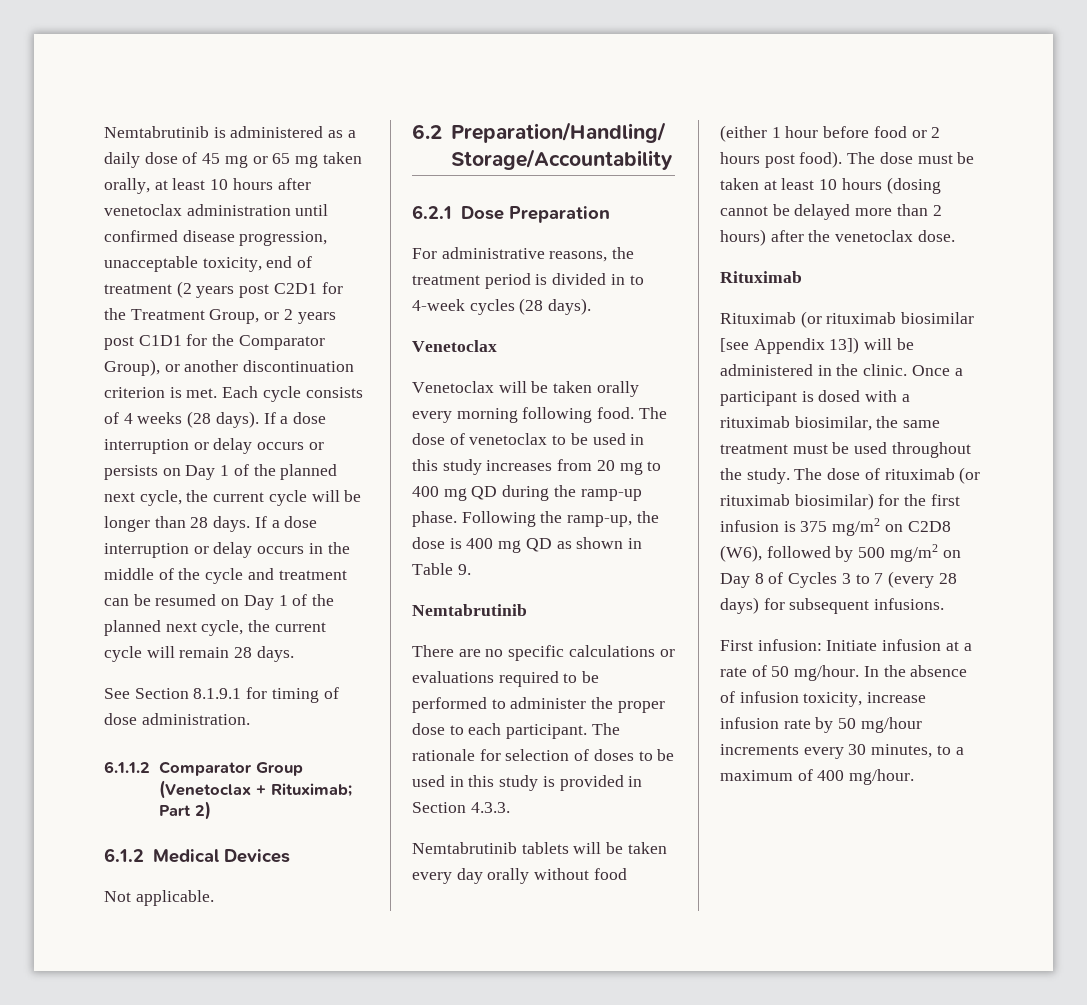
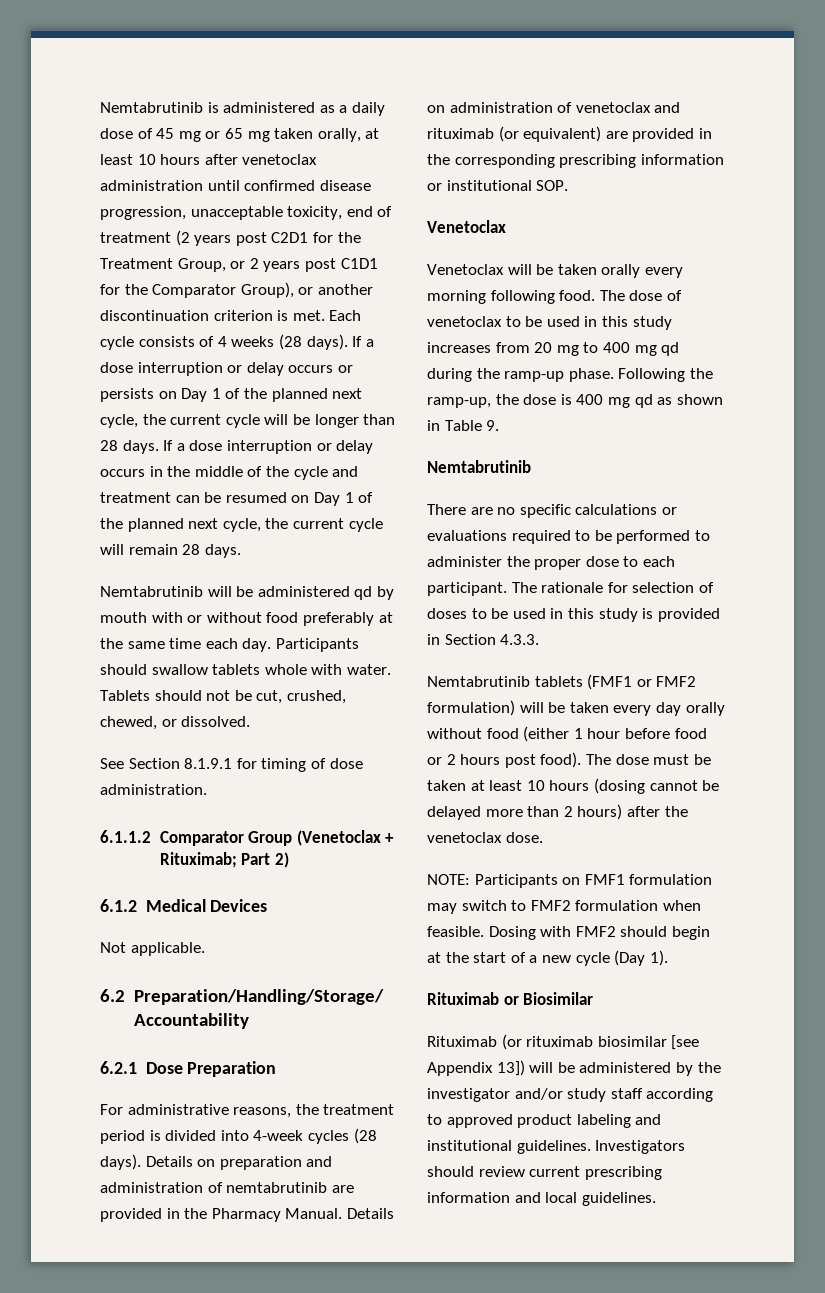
+ Nemtabrutinib will be administered qd by mouth with or without food preferably at the same time each day. Participants should swallow tablets whole with water. Tablets should not be cut, crushed, chewed, or dissolved.
- For administrative reasons, the treatment period is divided in to 4-week cycles (28 days).
+ For administrative reasons, the treatment period is divided into 4-week cycles (28 days). Details on preparation and administration of nemtabrutinib are provided in the Pharmacy Manual. Details on administration of venetoclax and rituximab (or equivalent) are provided in the corresponding prescribing information or institutional SOP.
- The dose of venetoclax to be used in this study increases from 20 mg to 400 mg QD during the ramp-up phase.
+ The dose of venetoclax to be used in this study increases from 20 mg to 400 mg qd during the ramp-up phase.
- Following the ramp-up, the dose is 400 mg QD as shown in Table 9.
+ Following the ramp-up, the dose is 400 mg qd as shown in Table 9.
- Nemtabrutinib tablets will be taken every day orally without food (either 1 hour before food or 2 hours post food).
+ Nemtabrutinib tablets (FMF1 or FMF2 formulation) will be taken every day orally without food (either 1 hour before food or 2 hours post food).
  The dose must be taken at least 10 hours (dosing cannot be delayed more than 2 hours) after the venetoclax dose.
- Rituximab
+ NOTE: Participants on FMF1 formulation may switch to FMF2 formulation when feasible. Dosing with FMF2 should begin at the start of a new cycle (Day 1).
+ Rituximab or Biosimilar
- Rituximab (or rituximab biosimilar [see Appendix 13]) will be administered in the clinic. Once a participant is dosed with a rituximab biosimilar, the same treatment must be used throughout the study. The dose of rituximab (or rituximab biosimilar) for the first infusion is 375 mg/m2 on C2D8 (W6), followed by 500 mg/m2 on Day 8 of Cycles 3 to 7 (every 28 days) for subsequent infusions.
- First infusion: Initiate infusion at a rate of 50 mg/hour. In the absence of infusion toxicity, increase infusion rate by 50 mg/hour increments every 30 minutes, to a maximum of 400 mg/hour.
+ Rituximab (or rituximab biosimilar [see Appendix 13]) will be administered by the investigator and/or study staff according to approved product labeling and institutional guidelines. Investigators should review current prescribing information and local guidelines.

